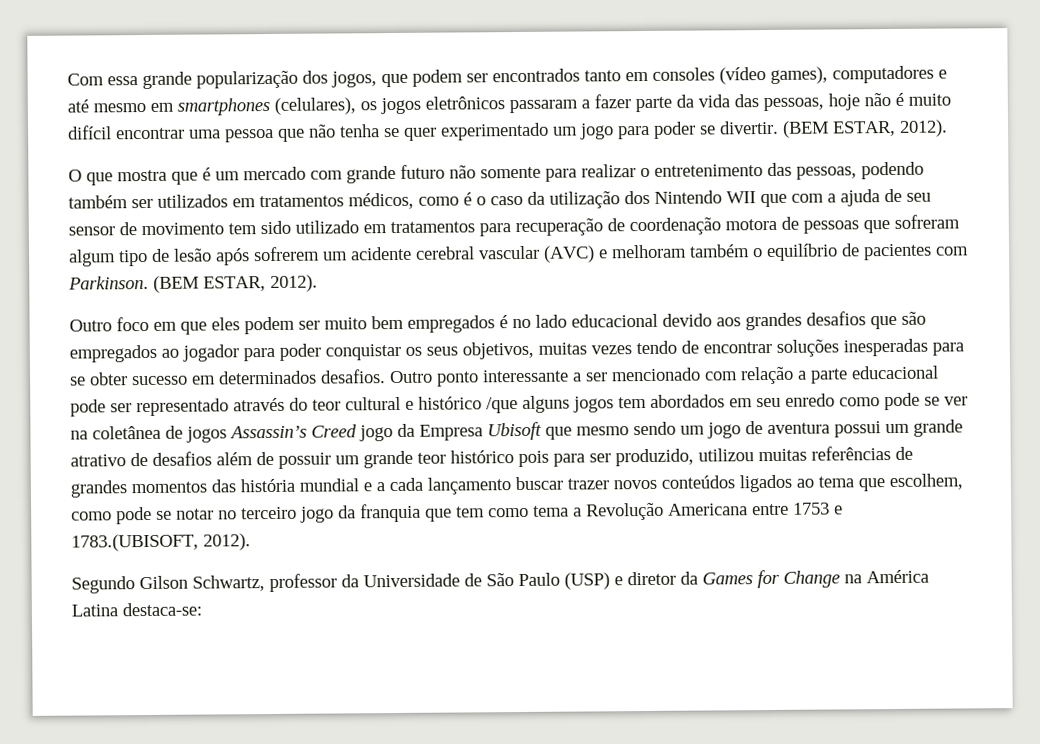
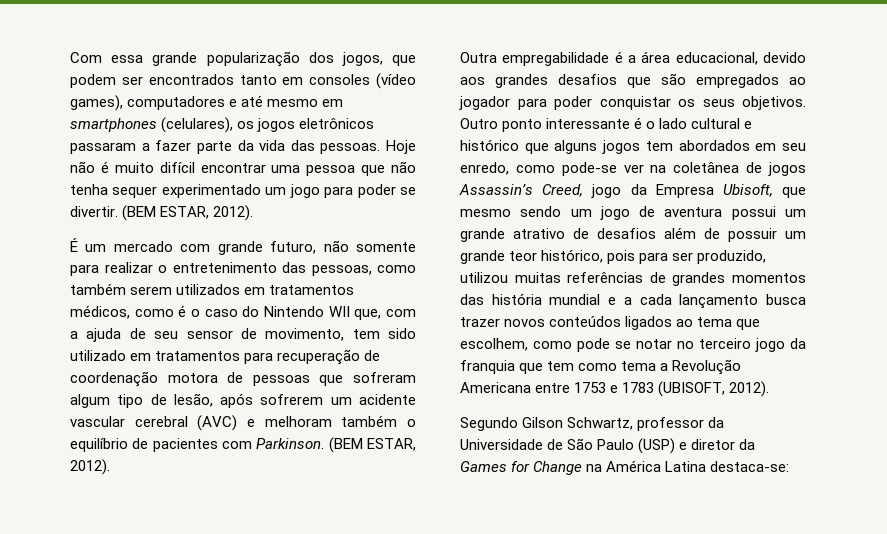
- Com essa grande popularização dos jogos, que podem ser encontrados tanto em consoles (vídeo games), computadores e até mesmo em smartphones (celulares), os jogos eletrônicos passaram a fazer parte da vida das pessoas, hoje não é muito difícil encontrar uma pessoa que não tenha se quer experimentado um jogo para poder se divertir.
+ Com essa grande popularização dos jogos, que podem ser encontrados tanto em consoles (vídeo games), computadores e até mesmo em smartphones (celulares), os jogos eletrônicos passaram a fazer parte da vida das pessoas. Hoje não é muito difícil encontrar uma pessoa que não tenha sequer experimentado um jogo para poder se divertir.
- O que mostra que é um mercado com grande futuro não somente para realizar o entretenimento das pessoas, podendo também ser utilizados em tratamentos médicos, como é o caso da utilização dos Nintendo WII que com a ajuda de seu sensor de movimento tem sido utilizado em tratamentos para recuperação de coordenação motora de pessoas que sofreram algum tipo de lesão após sofrerem um acidente cerebral vascular (AVC) e melhoram também o equilíbrio de pacientes com Parkinson.
+ É um mercado com grande futuro, não somente para realizar o entretenimento das pessoas, como também serem utilizados em tratamentos médicos, como é o caso do Nintendo WII que, com a ajuda de seu sensor de movimento, tem sido utilizado em tratamentos para recuperação de coordenação motora de pessoas que sofreram algum tipo de lesão, após sofrerem um acidente vascular cerebral (AVC) e melhoram também o equilíbrio de pacientes com Parkinson.
- Outro foco em que eles podem ser muito bem empregados é no lado educacional devido aos grandes desafios que são empregados ao jogador para poder conquistar os seus objetivos, muitas vezes tendo de encontrar soluções inesperadas para se obter sucesso em determinados desafios. Outro ponto interessante a ser mencionado com relação a parte educacional pode ser representado através do teor cultural e histórico /que alguns jogos tem abordados em seu enredo como pode se ver na coletânea de jogos Assassin’s Creed jogo da Empresa Ubisoft que mesmo sendo um jogo de aventura possui um grande atrativo de desafios além de possuir um grande teor histórico pois para ser produzido, utilizou muitas referências de grandes momentos das história mundial e a cada lançamento buscar trazer novos conteúdos ligados ao tema que escolhem, como pode se notar no terceiro jogo da franquia que tem como tema a Revolução Americana entre 1753 e 1783.(UBISOFT, 2012).
+ Outra empregabilidade é a área educacional, devido aos grandes desafios que são empregados ao jogador para poder conquistar os seus objetivos. Outro ponto interessante é o lado cultural e histórico que alguns jogos tem abordados em seu enredo, como pode-se ver na coletânea de jogos Assassin’s Creed, jogo da Empresa Ubisoft, que mesmo sendo um jogo de aventura possui um grande atrativo de desafios além de possuir um grande teor histórico, pois para ser produzido, utilizou muitas referências de grandes momentos das história mundial e a cada lançamento busca trazer novos conteúdos ligados ao tema que escolhem, como pode se notar no terceiro jogo da franquia que tem como tema a Revolução Americana entre 1753 e 1783 (UBISOFT, 2012).

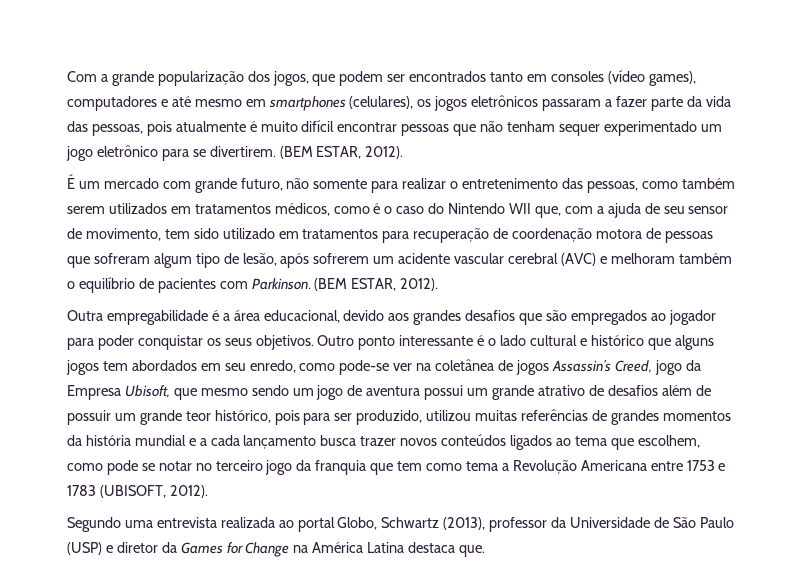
- Com essa grande popularização dos jogos, que podem ser encontrados tanto em consoles (vídeo games), computadores e até mesmo em smartphones (celulares), os jogos eletrônicos passaram a fazer parte da vida das pessoas. Hoje não é muito difícil encontrar uma pessoa que não tenha sequer experimentado um jogo para poder se divertir.
+ Com a grande popularização dos jogos, que podem ser encontrados tanto em consoles (vídeo games), computadores e até mesmo em smartphones (celulares), os jogos eletrônicos passaram a fazer parte da vida das pessoas, pois atualmente é muito difícil encontrar pessoas que não tenham sequer experimentado um jogo eletrônico para se divertirem.
- Outro ponto interessante é o lado cultural e histórico que alguns jogos tem abordados em seu enredo, como pode-se ver na coletânea de jogos Assassin’s Creed, jogo da Empresa Ubisoft, que mesmo sendo um jogo de aventura possui um grande atrativo de desafios além de possuir um grande teor histórico, pois para ser produzido, utilizou muitas referências de grandes momentos das história mundial e a cada lançamento busca trazer novos conteúdos ligados ao tema que escolhem, como pode se notar no terceiro jogo da franquia que tem como tema a Revolução Americana entre 1753 e 1783 (UBISOFT, 2012).
+ Outro ponto interessante é o lado cultural e histórico que alguns jogos tem abordados em seu enredo, como pode-se ver na coletânea de jogos Assassin’s Creed, jogo da Empresa Ubisoft, que mesmo sendo um jogo de aventura possui um grande atrativo de desafios além de possuir um grande teor histórico, pois para ser produzido, utilizou muitas referências de grandes momentos da história mundial e a cada lançamento busca trazer novos conteúdos ligados ao tema que escolhem, como pode se notar no terceiro jogo da franquia que tem como tema a Revolução Americana entre 1753 e 1783 (UBISOFT, 2012).
- Segundo Gilson Schwartz, professor da Universidade de São Paulo (USP) e diretor da Games for Change na América Latina destaca-se:
+ Segundo uma entrevista realizada ao portal Globo, Schwartz (2013), professor da Universidade de São Paulo (USP) e diretor da Games for Change na América Latina destaca que.

